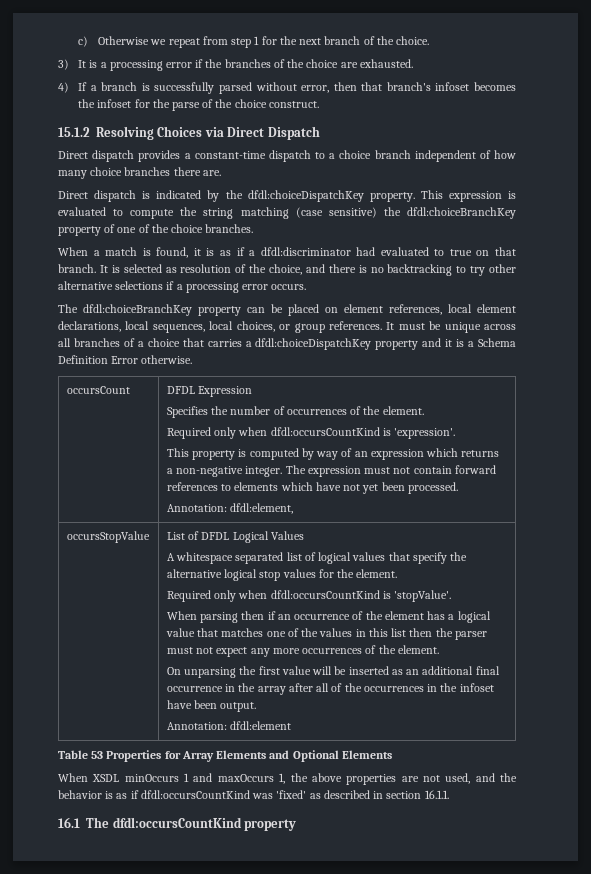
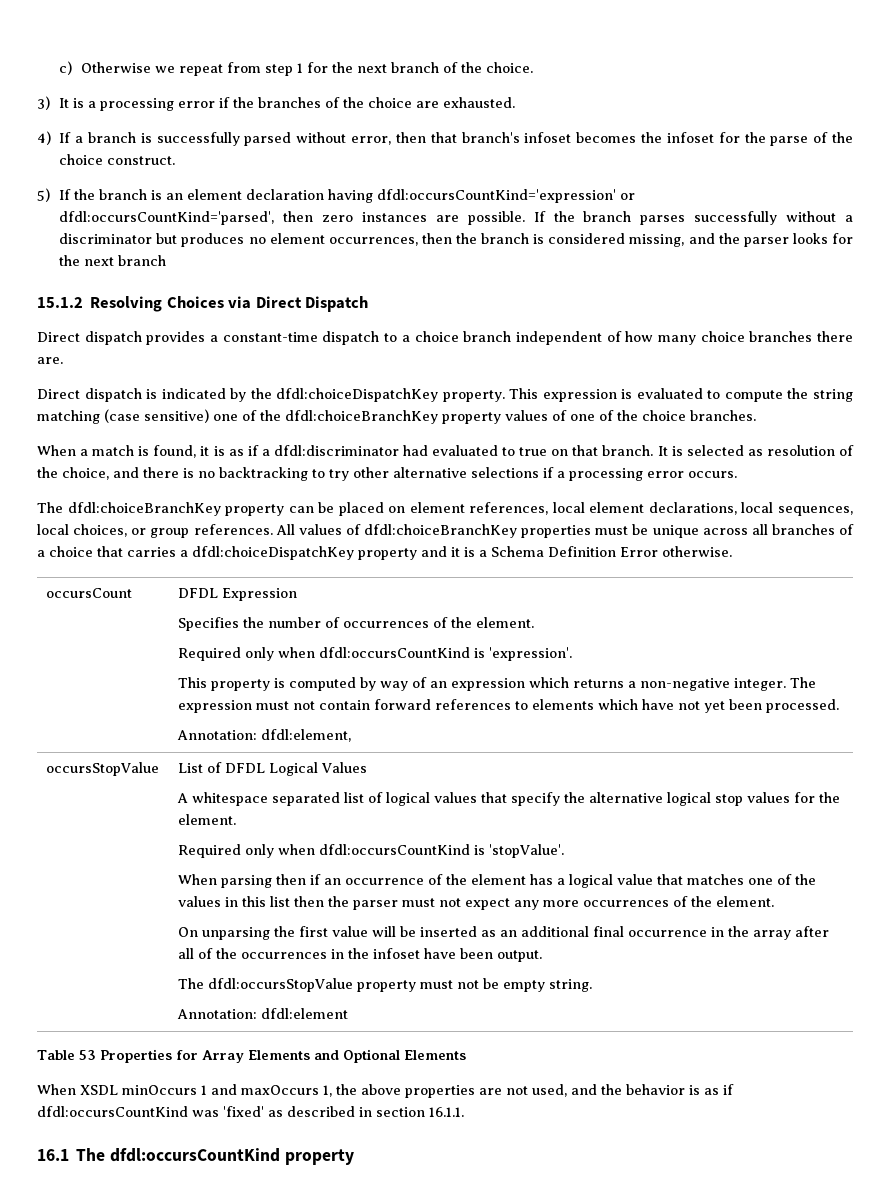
+ 5) If the branch is an element declaration having dfdl:occursCountKind='expression' or dfdl:occursCountKind='parsed', then zero instances are possible. If the branch parses successfully without a discriminator but produces no element occurrences, then the branch is considered missing, and the parser looks for the next branch
- This expression is evaluated to compute the string matching (case sensitive) the dfdl:choiceBranchKey property of one of the choice branches.
+ This expression is evaluated to compute the string matching (case sensitive) one of the dfdl:choiceBranchKey property values of one of the choice branches.
- It must be unique across all branches of a choice that carries a dfdl:choiceDispatchKey property and it is a Schema Definition Error otherwise.
+ All values of dfdl:choiceBranchKey properties must be unique across all branches of a choice that carries a dfdl:choiceDispatchKey property and it is a Schema Definition Error otherwise.
+ The dfdl:occursStopValue property must not be empty string.

